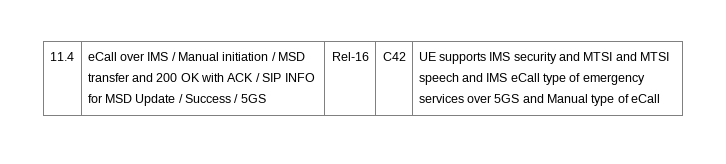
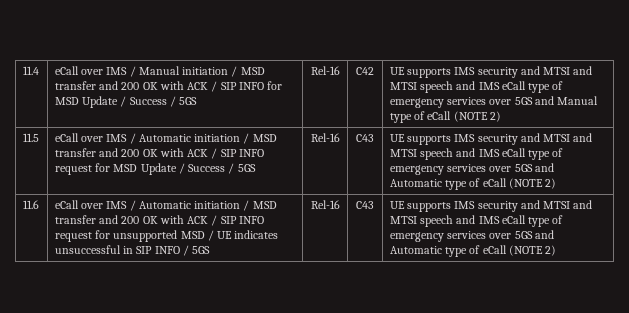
- UE supports IMS security and MTSI and MTSI speech and IMS eCall type of emergency services over 5GS and Manual type of eCall
+ UE supports IMS security and MTSI and MTSI speech and IMS eCall type of emergency services over 5GS and Manual type of eCall (NOTE 2)
+ 11.5 | eCall over IMS / Automatic initiation / MSD transfer and 200 OK with ACK / SIP INFO request for MSD Update / Success / 5GS | Rel-16 | C43 | UE supports IMS security and MTSI and MTSI speech and IMS eCall type of emergency services over 5GS and Automatic type of eCall (NOTE 2)
+ 11.6 | eCall over IMS / Automatic initiation / MSD transfer and 200 OK with ACK / SIP INFO request for unsupported MSD / UE indicates unsuccessful in SIP INFO / 5GS | Rel-16 | C43 | UE supports IMS security and MTSI and MTSI speech and IMS eCall type of emergency services over 5GS and Automatic type of eCall (NOTE 2)

